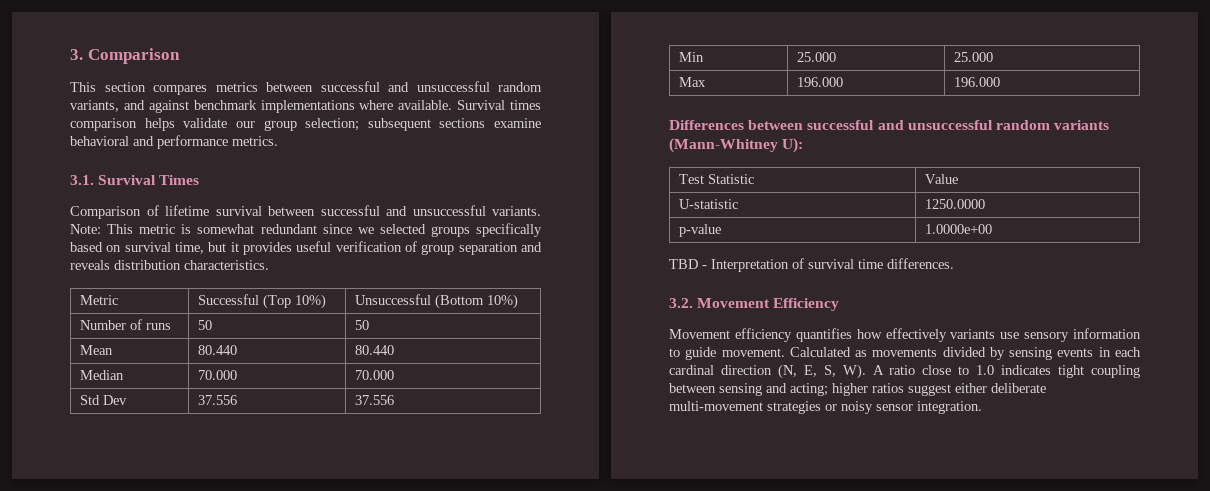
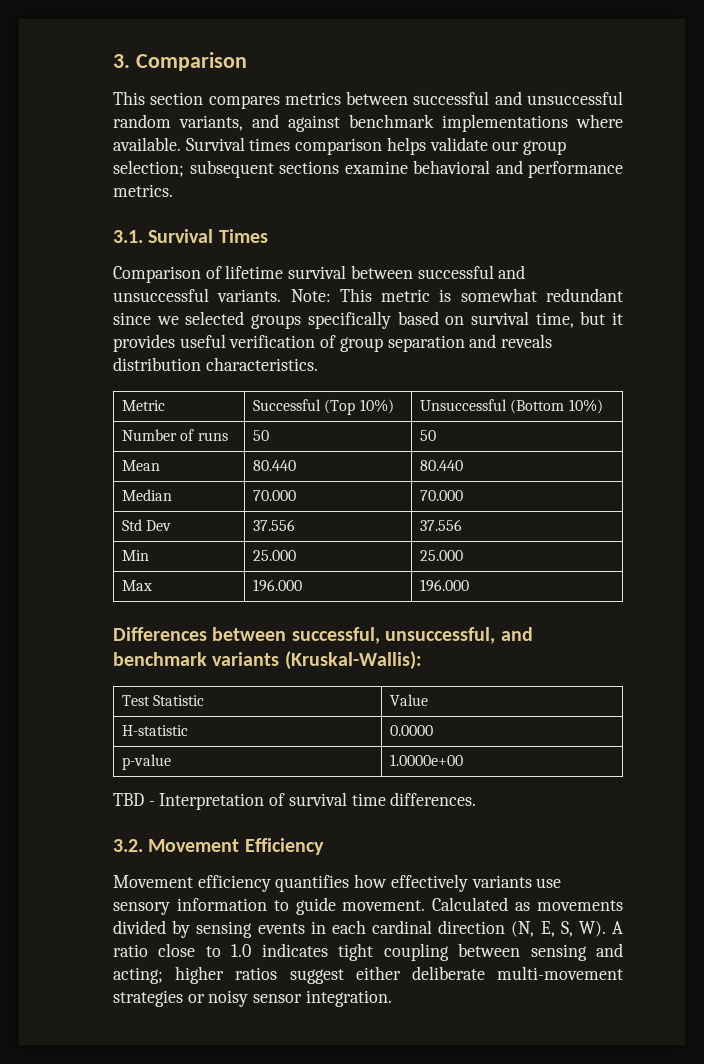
- Differences between successful and unsuccessful random variants (Mann-Whitney U):
+ Differences between successful, unsuccessful, and benchmark variants (Kruskal-Wallis):
- U-statistic | 1250.0000
+ H-statistic | 0.0000

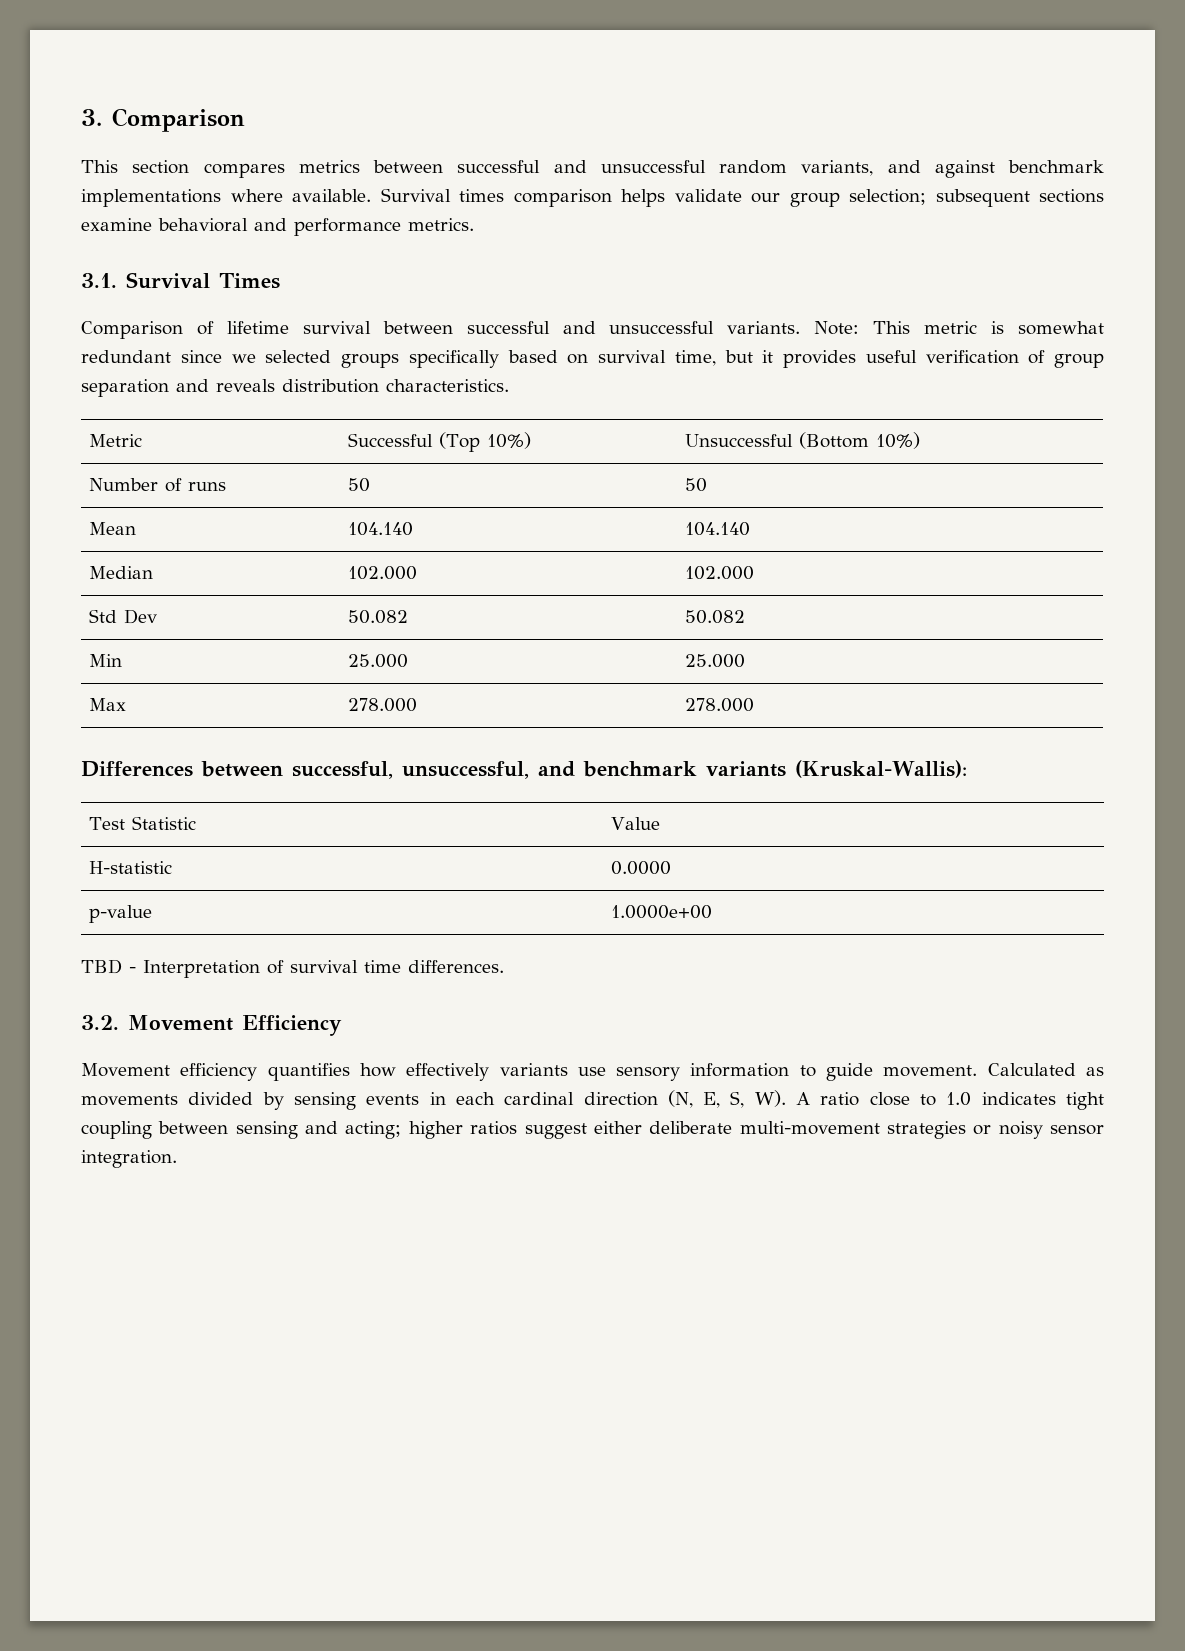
- Mean | 80.440 | 80.440
+ Mean | 104.140 | 104.140
- Median | 70.000 | 70.000
+ Median | 102.000 | 102.000
- Std Dev | 37.556 | 37.556
+ Std Dev | 50.082 | 50.082
- Max | 196.000 | 196.000
+ Max | 278.000 | 278.000

